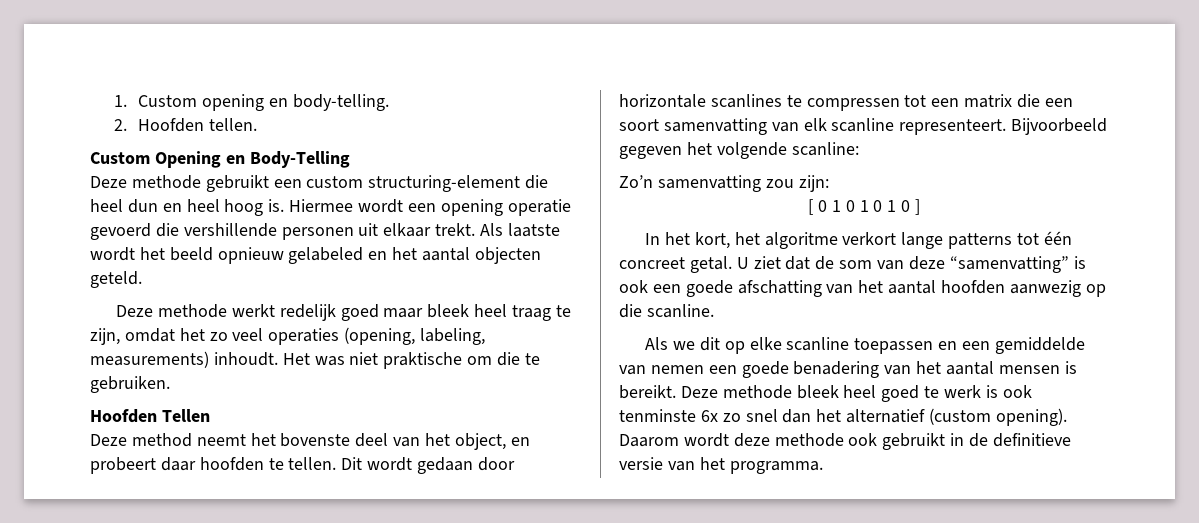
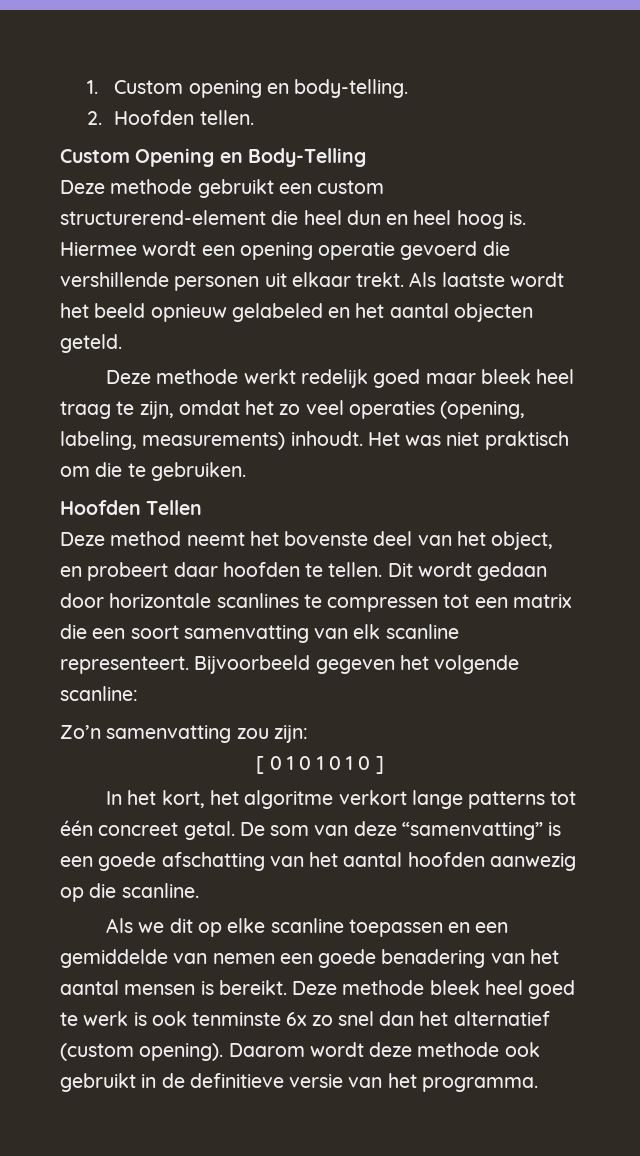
- Deze methode gebruikt een custom structuring-element die heel dun en heel hoog is.
+ Deze methode gebruikt een custom structurerend-element die heel dun en heel hoog is.
- Het was niet praktische om die te gebruiken.
+ Het was niet praktisch om die te gebruiken.
- U ziet dat de som van deze “samenvatting” is ook een goede afschatting van het aantal hoofden aanwezig op die scanline.
+ De som van deze “samenvatting” is een goede afschatting van het aantal hoofden aanwezig op die scanline.

